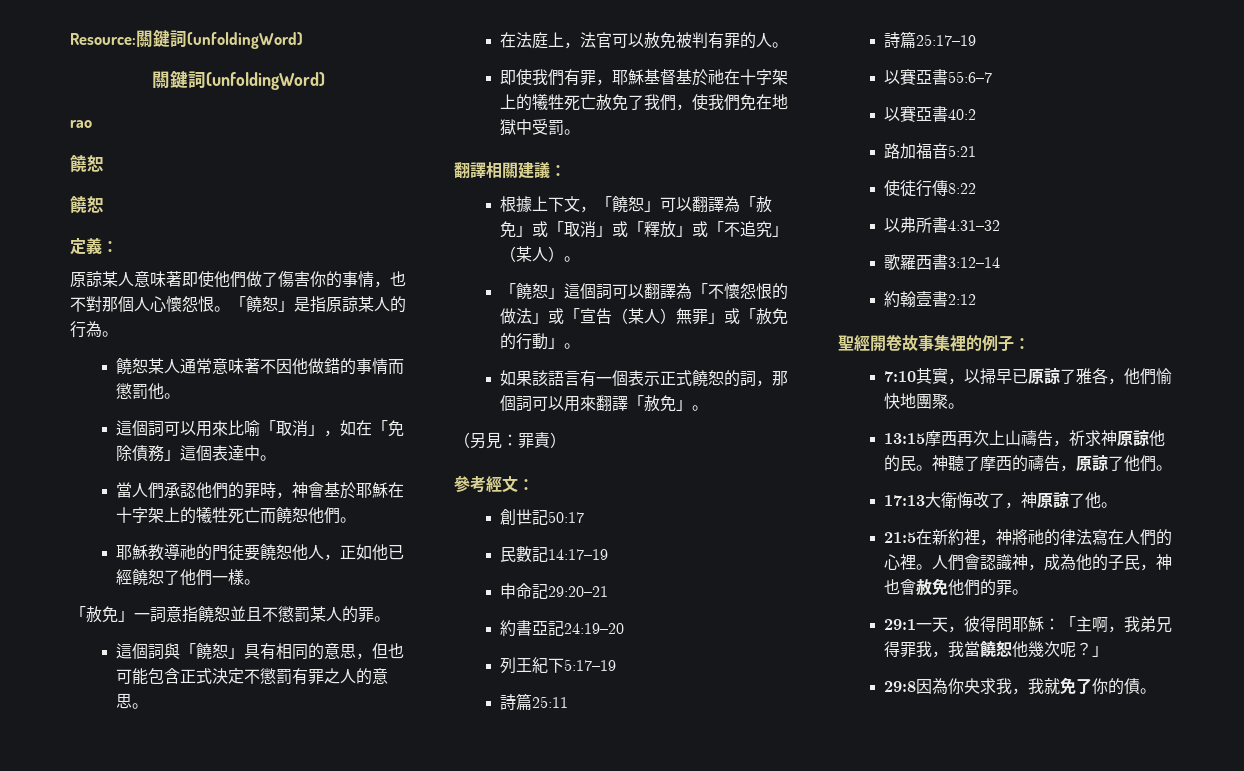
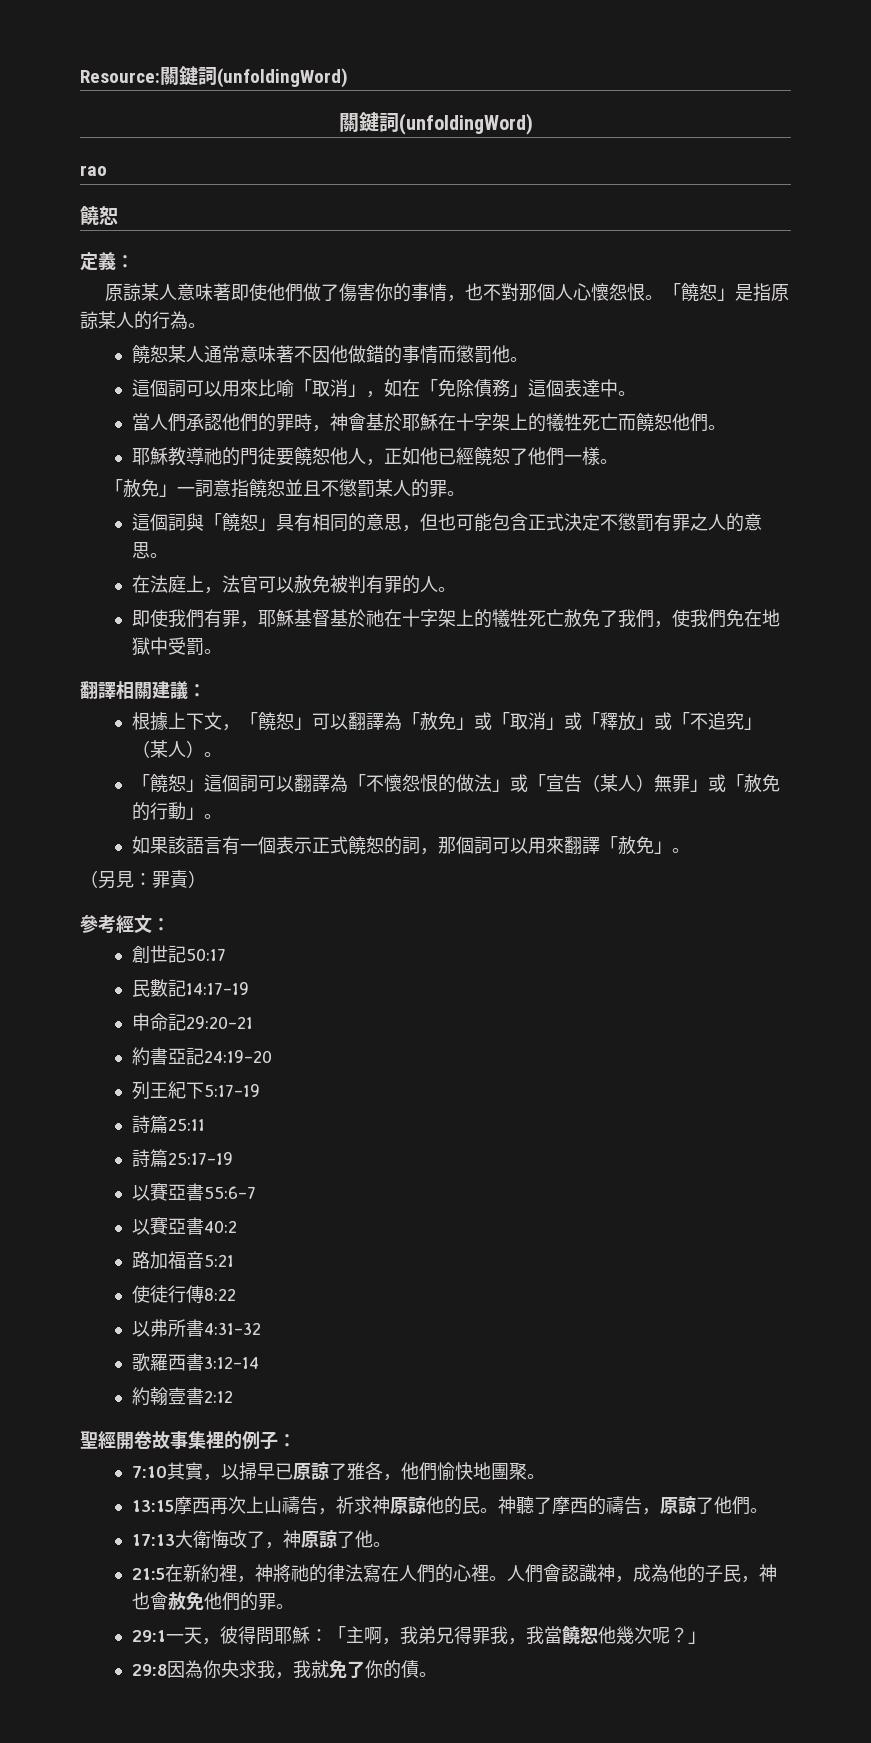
  rao
- 饒恕

